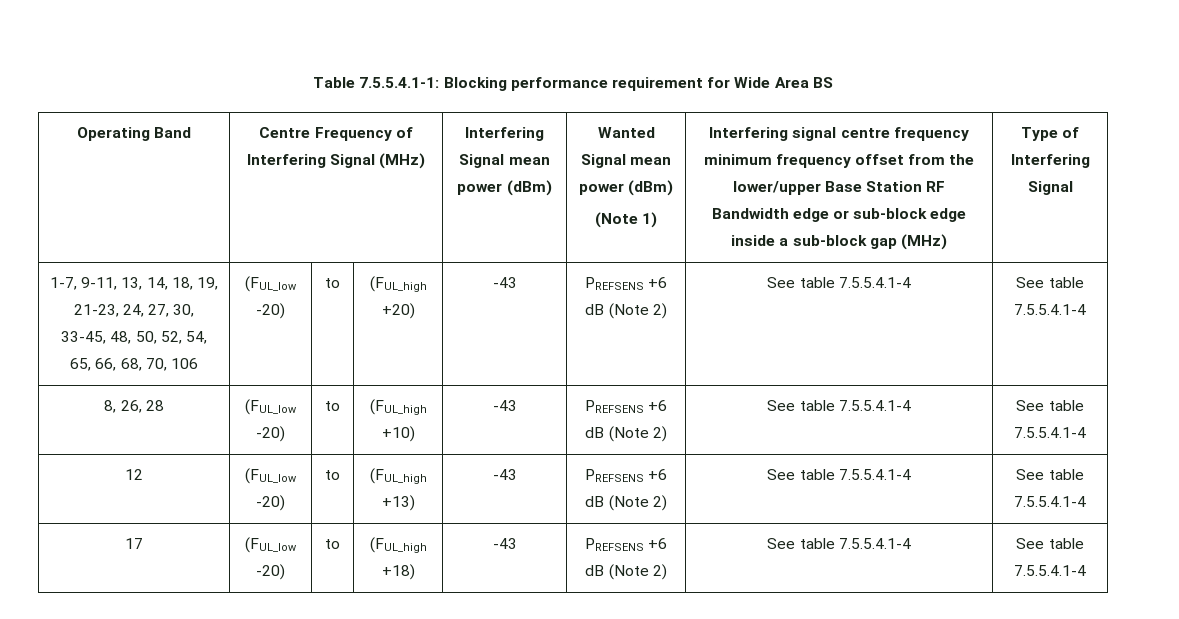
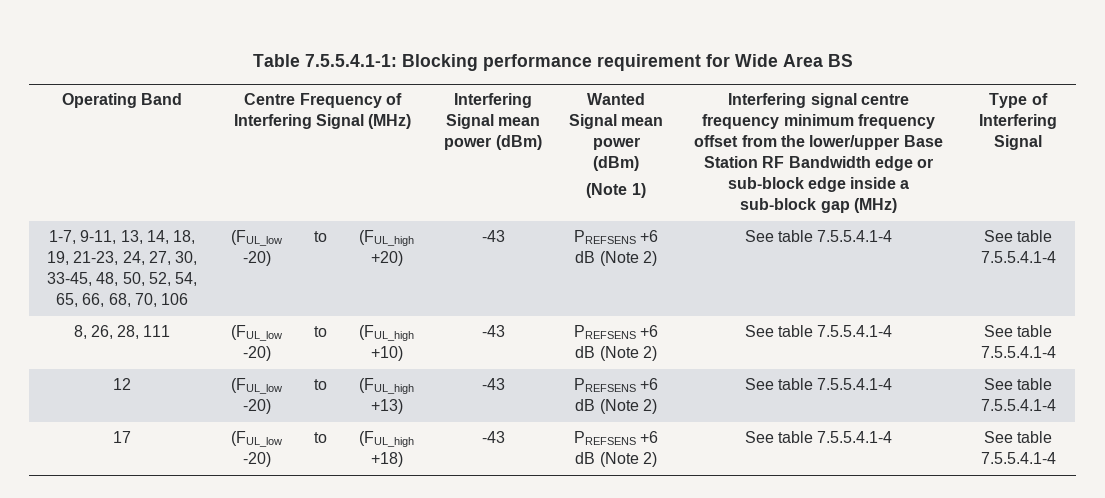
- 8, 26, 28 | (FUL_low -20) | to | (FUL_high +10) | -43 | PREFSENS +6 dB (Note 2) | See table 7.5.5.4.1-4 | See table 7.5.5.4.1-4
+ 8, 26, 28, 111 | (FUL_low -20) | to | (FUL_high +10) | -43 | PREFSENS +6 dB (Note 2) | See table 7.5.5.4.1-4 | See table 7.5.5.4.1-4

